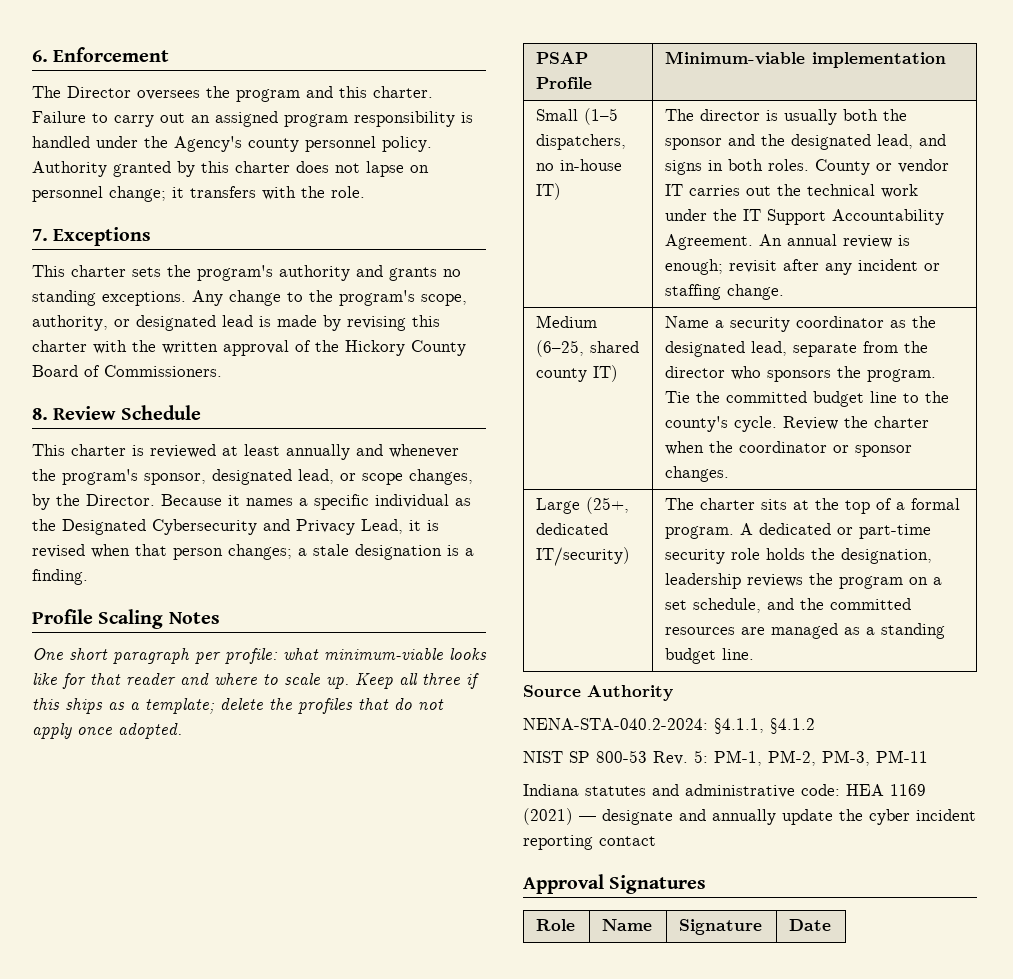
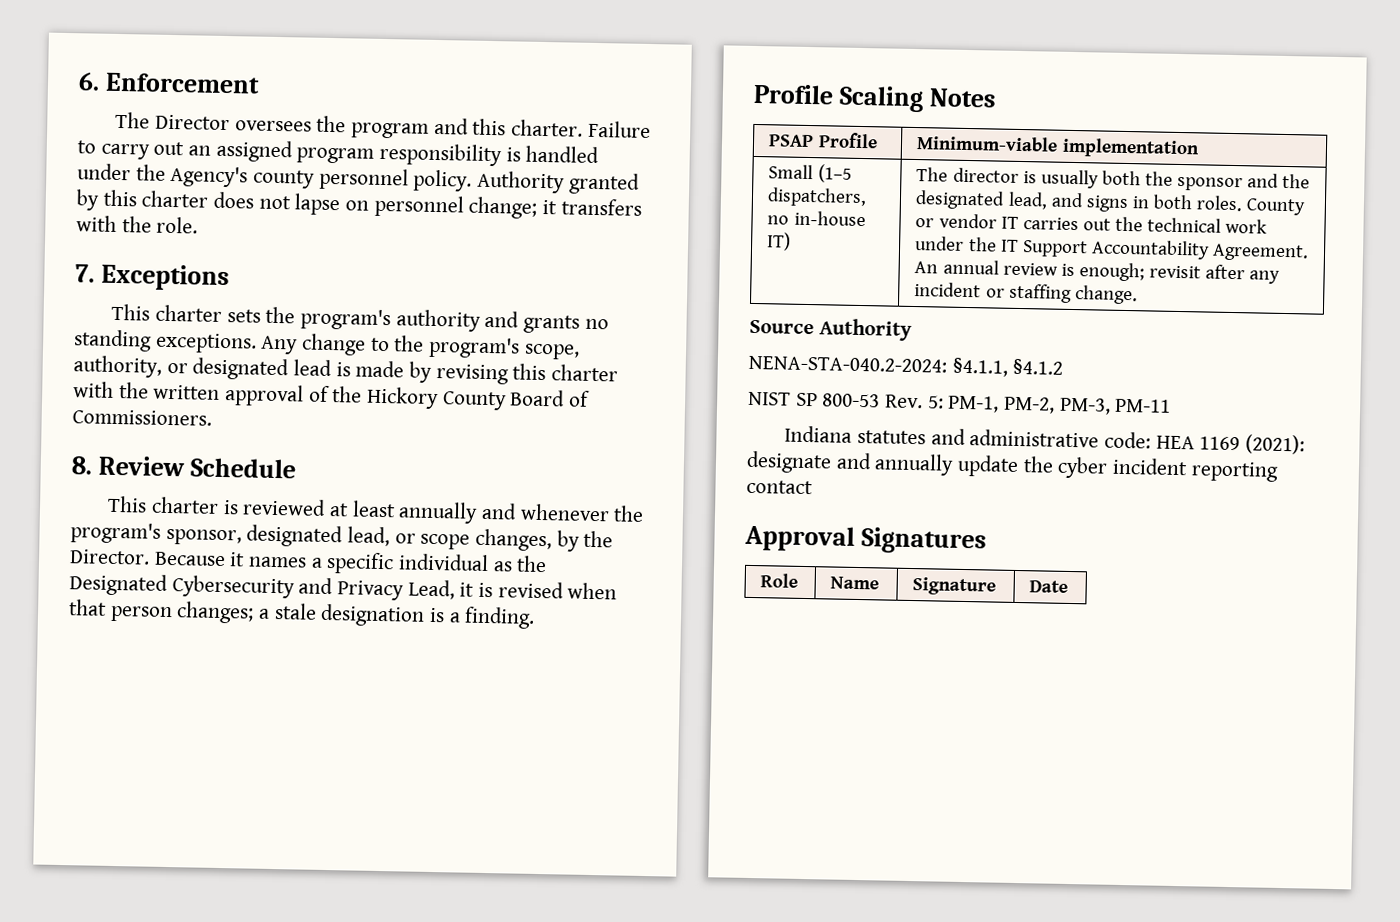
- One short paragraph per profile: what minimum-viable looks like for that reader and where to scale up. Keep all three if this ships as a template; delete the profiles that do not apply once adopted.
- Medium (6–25, shared county IT) | Name a security coordinator as the designated lead, separate from the director who sponsors the program. Tie the committed budget line to the county's cycle. Review the charter when the coordinator or sponsor changes.
- Large (25+, dedicated IT/security) | The charter sits at the top of a formal program. A dedicated or part-time security role holds the designation, leadership reviews the program on a set schedule, and the committed resources are managed as a standing budget line.
- Indiana statutes and administrative code: HEA 1169 (2021) — designate and annually update the cyber incident reporting contact
+ Indiana statutes and administrative code: HEA 1169 (2021): designate and annually update the cyber incident reporting contact

